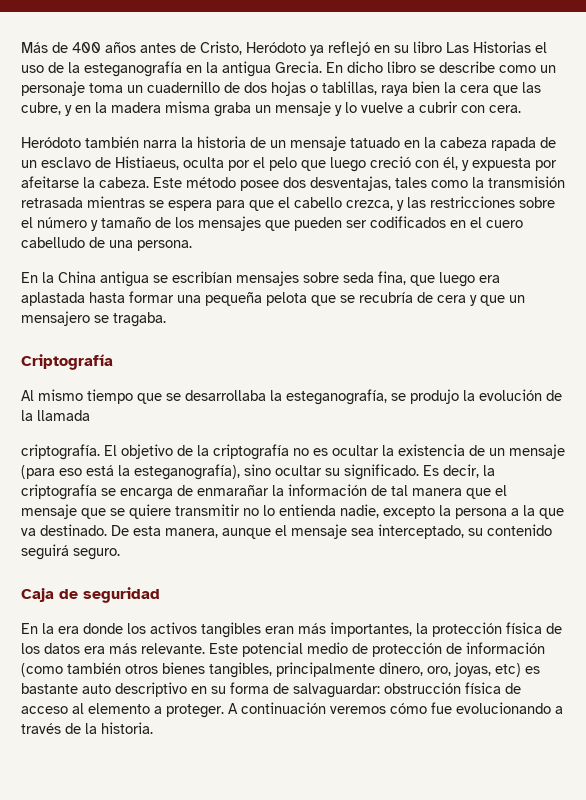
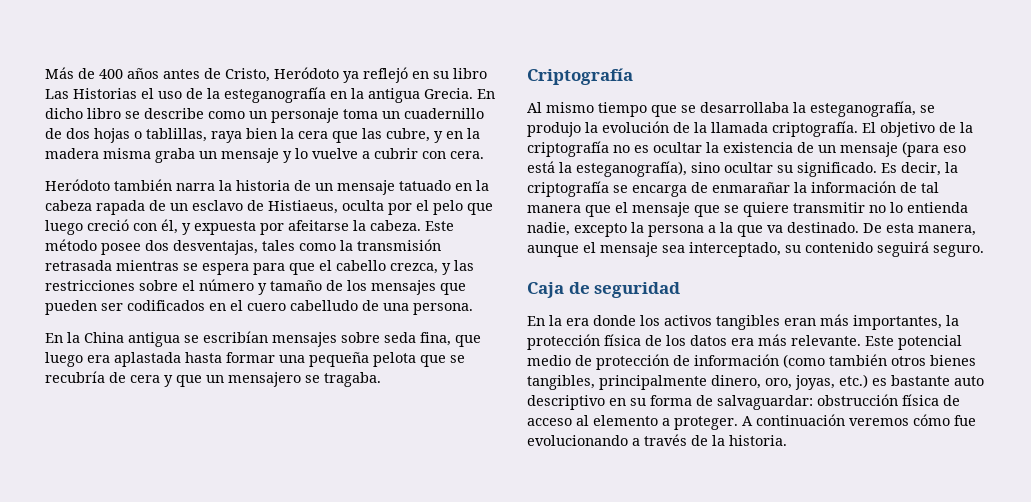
- Al mismo tiempo que se desarrollaba la esteganografía, se produjo la evolución de la llamada
- criptografía.
+ Al mismo tiempo que se desarrollaba la esteganografía, se produjo la evolución de la llamada criptografía.
- Este potencial medio de protección de información (como también otros bienes tangibles, principalmente dinero, oro, joyas, etc) es bastante auto descriptivo en su forma de salvaguardar: obstrucción física de acceso al elemento a proteger.
+ Este potencial medio de protección de información (como también otros bienes tangibles, principalmente dinero, oro, joyas, etc.) es bastante auto descriptivo en su forma de salvaguardar: obstrucción física de acceso al elemento a proteger.

